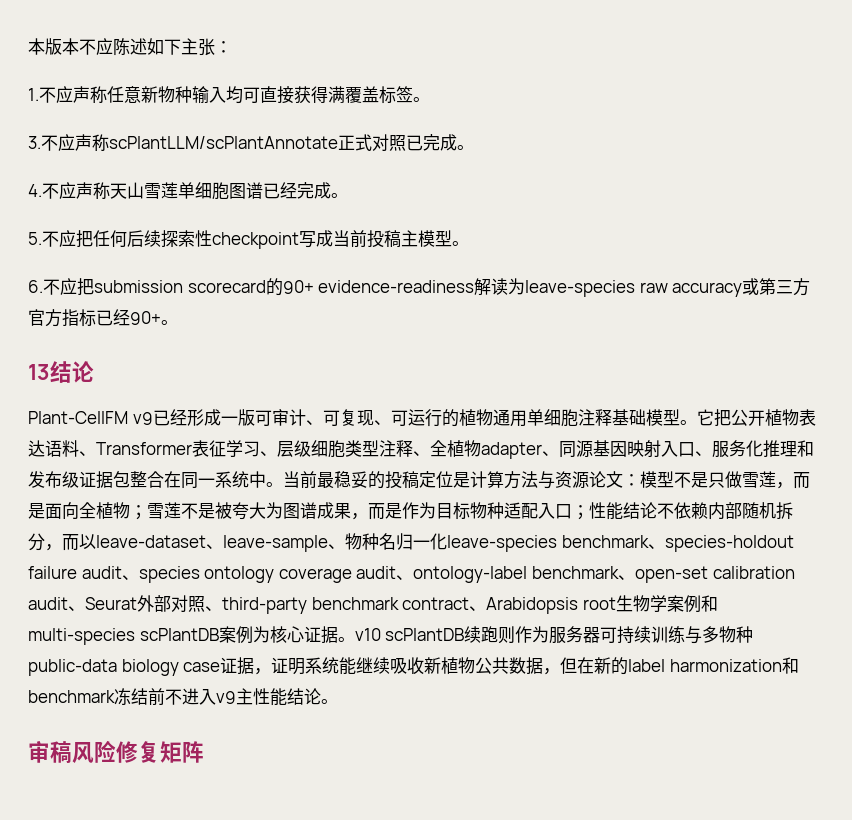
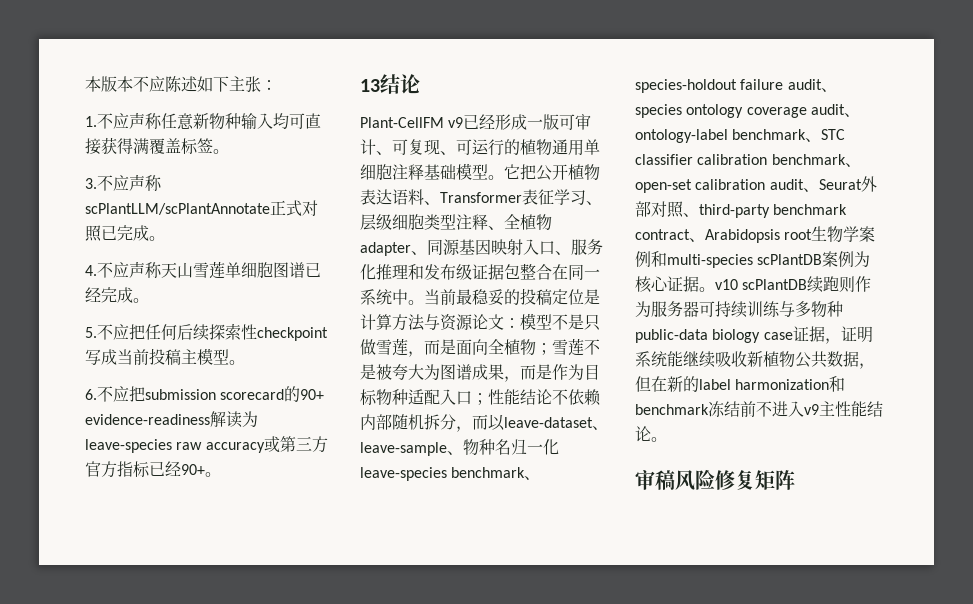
- 性能结论不依赖内部随机拆分，而以leave-dataset、leave-sample、物种名归一化leave-species benchmark、species-holdout failure audit、species ontology coverage audit、ontology-label benchmark、open-set calibration audit、Seurat外部对照、third-party benchmark contract、Arabidopsis root生物学案例和multi-species scPlantDB案例为核心证据。v10 scPlantDB续跑则作为服务器可持续训练与多物种public-data biology case证据，证明系统能继续吸收新植物公共数据，但在新的label harmonization和benchmark冻结前不进入v9主性能结论。
+ 性能结论不依赖内部随机拆分，而以leave-dataset、leave-sample、物种名归一化leave-species benchmark、species-holdout failure audit、species ontology coverage audit、ontology-label benchmark、STC classifier calibration benchmark、open-set calibration audit、Seurat外部对照、third-party benchmark contract、Arabidopsis root生物学案例和multi-species scPlantDB案例为核心证据。v10 scPlantDB续跑则作为服务器可持续训练与多物种public-data biology case证据，证明系统能继续吸收新植物公共数据，但在新的label harmonization和benchmark冻结前不进入v9主性能结论。

